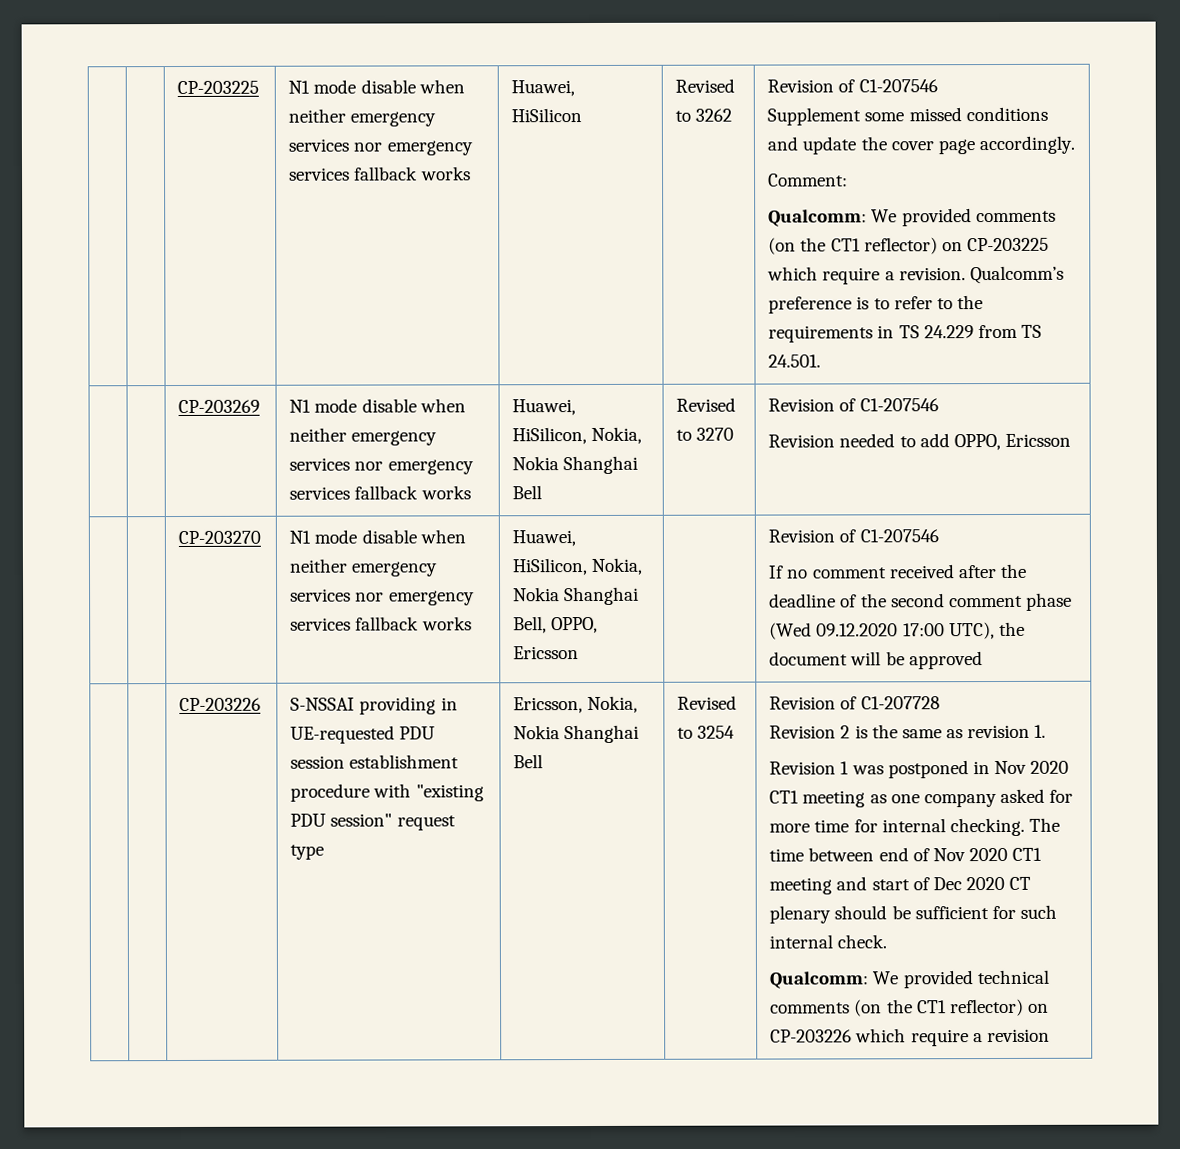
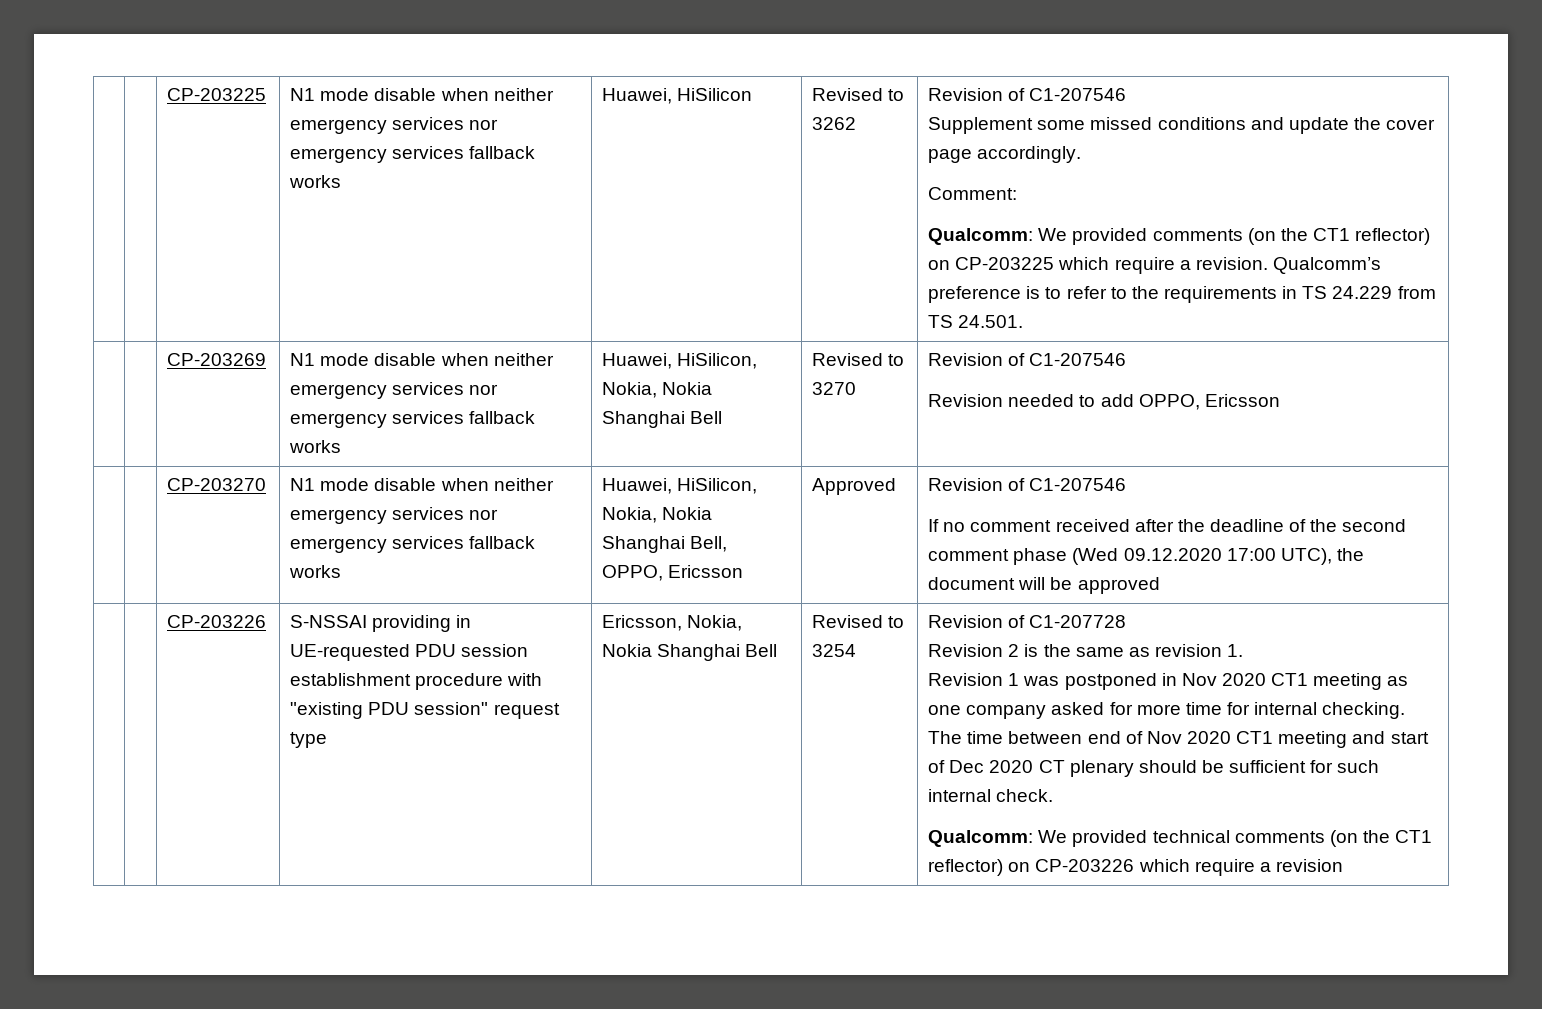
+ Approved

